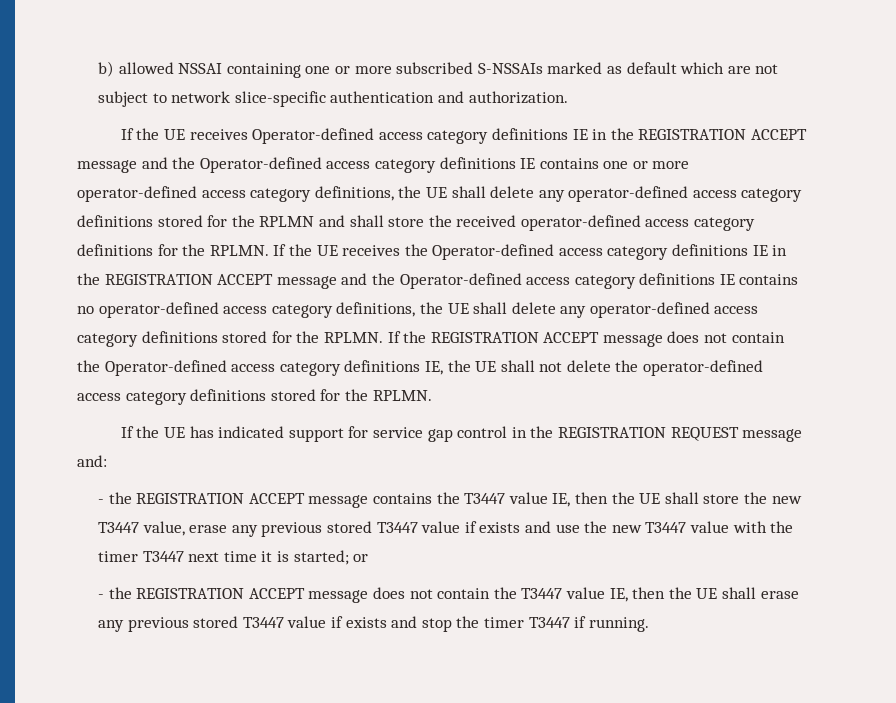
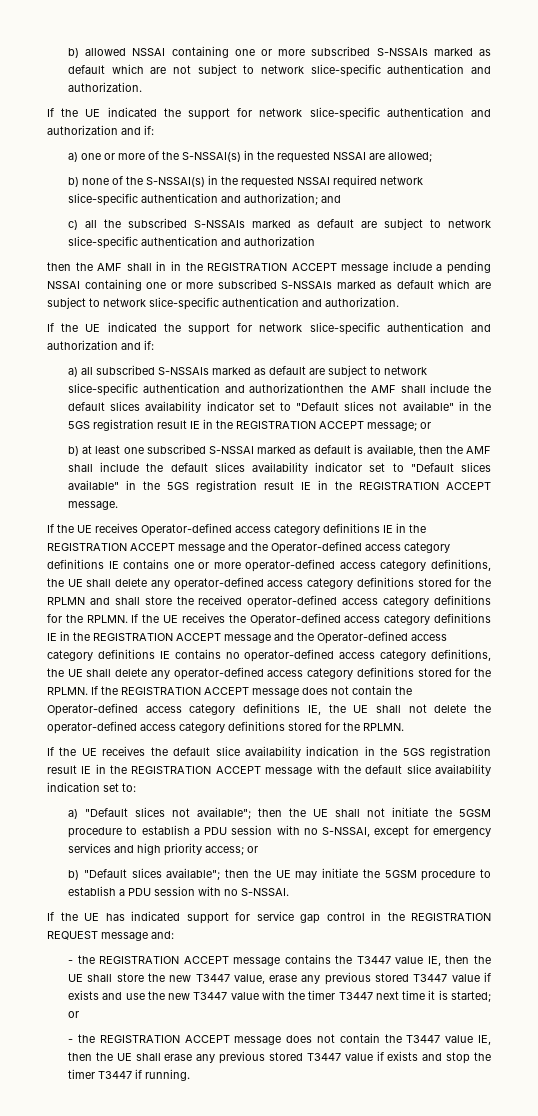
  b) allowed NSSAI containing one or more subscribed S-NSSAIs marked as default which are not subject to network slice-specific authentication and authorization.
+ If the UE indicated the support for network slice-specific authentication and authorization and if:
+ a) one or more of the S-NSSAI(s) in the requested NSSAI are allowed;
+ b) none of the S-NSSAI(s) in the requested NSSAI required network slice-specific authentication and authorization; and
+ c) all the subscribed S-NSSAIs marked as default are subject to network slice-specific authentication and authorization
+ then the AMF shall in in the REGISTRATION ACCEPT message include a pending NSSAI containing one or more subscribed S-NSSAIs marked as default which are subject to network slice-specific authentication and authorization.
+ If the UE indicated the support for network slice-specific authentication and authorization and if:
+ a) all subscribed S-NSSAIs marked as default are subject to network slice-specific authentication and authorizationthen the AMF shall include the default slices availability indicator set to "Default slices not available" in the 5GS registration result IE in the REGISTRATION ACCEPT message; or
+ b) at least one subscribed S-NSSAI marked as default is available, then the AMF shall include the default slices availability indicator set to "Default slices available" in the 5GS registration result IE in the REGISTRATION ACCEPT message.
+ If the UE receives the default slice availability indication in the 5GS registration result IE in the REGISTRATION ACCEPT message with the default slice availability indication set to:
+ a) "Default slices not available"; then the UE shall not initiate the 5GSM procedure to establish a PDU session with no S-NSSAI, except for emergency services and high priority access; or
+ b) "Default slices available"; then the UE may initiate the 5GSM procedure to establish a PDU session with no S-NSSAI.

